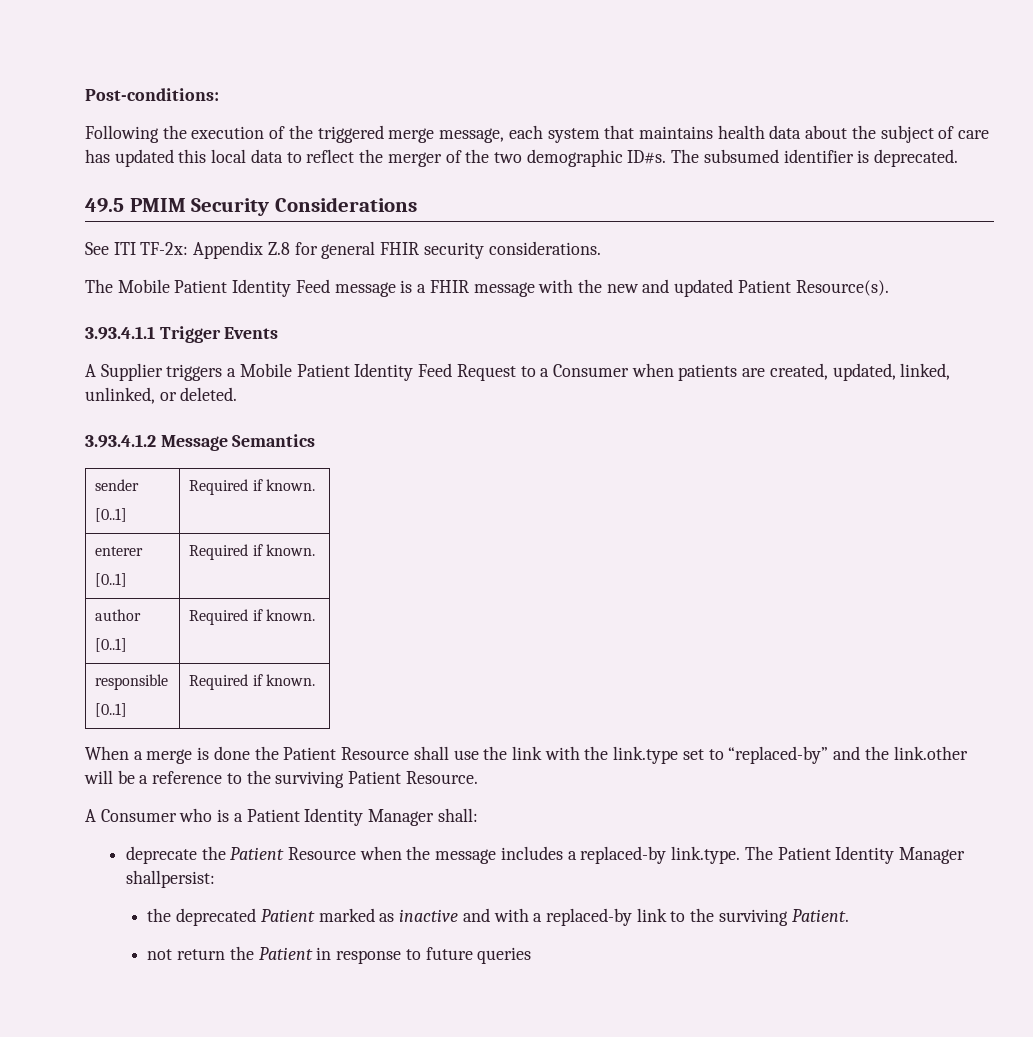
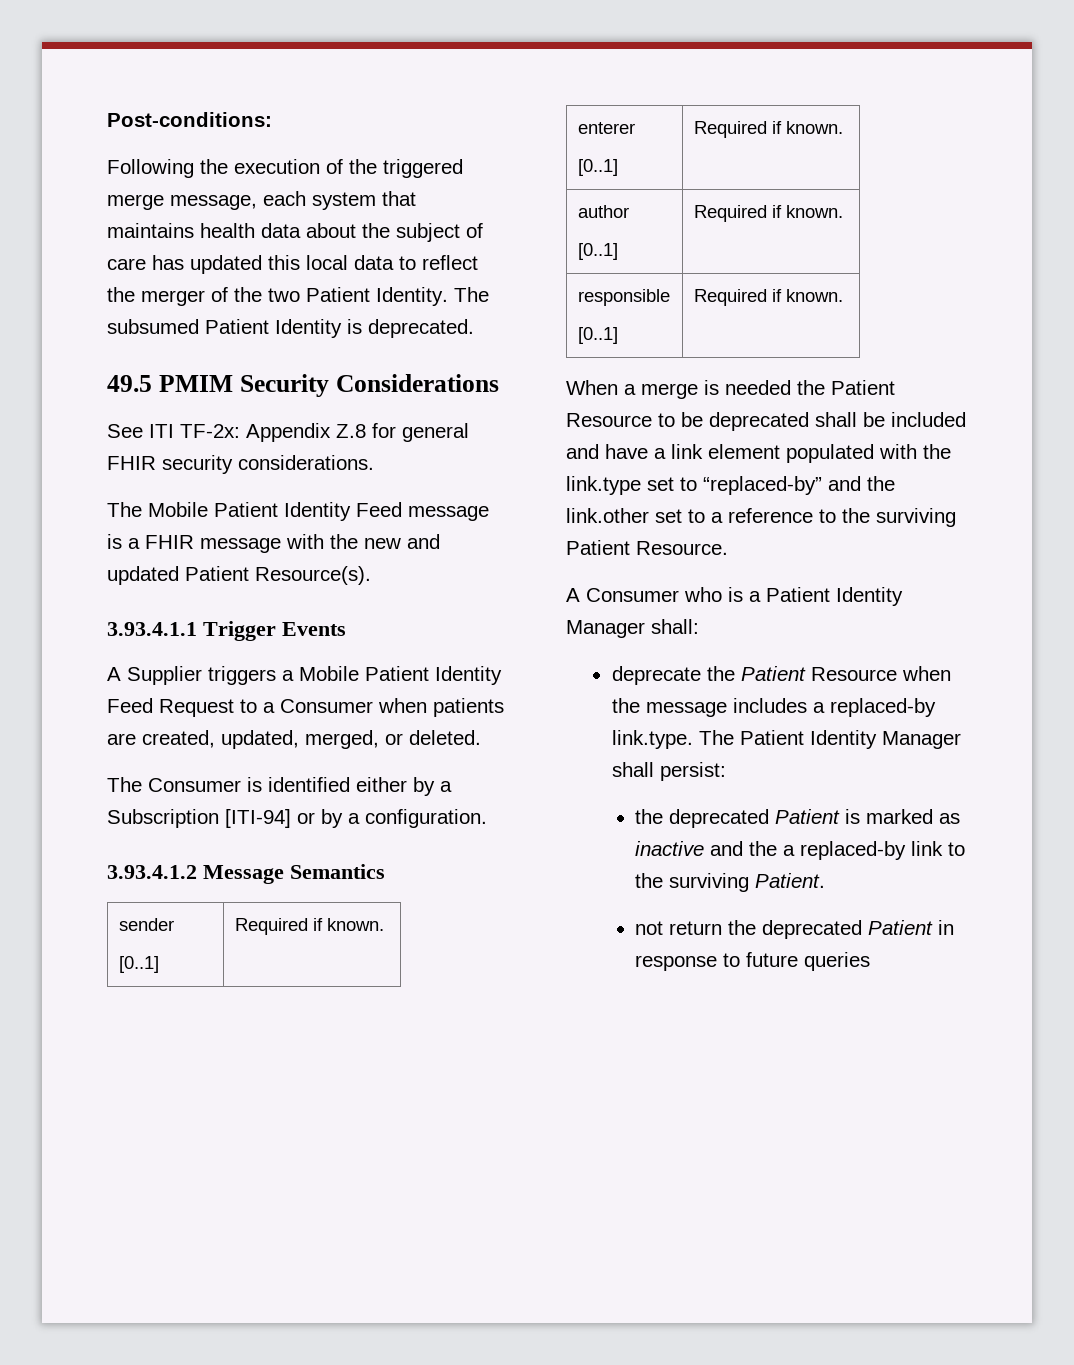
- Following the execution of the triggered merge message, each system that maintains health data about the subject of care has updated this local data to reflect the merger of the two demographic ID#s. The subsumed identifier is deprecated.
+ Following the execution of the triggered merge message, each system that maintains health data about the subject of care has updated this local data to reflect the merger of the two Patient Identity. The subsumed Patient Identity is deprecated.
- A Supplier triggers a Mobile Patient Identity Feed Request to a Consumer when patients are created, updated, linked, unlinked, or deleted.
+ A Supplier triggers a Mobile Patient Identity Feed Request to a Consumer when patients are created, updated, merged, or deleted.
+ The Consumer is identified either by a Subscription [ITI-94] or by a configuration.
- When a merge is done the Patient Resource shall use the link with the link.type set to “replaced-by” and the link.other will be a reference to the surviving Patient Resource.
+ When a merge is needed the Patient Resource to be deprecated shall be included and have a link element populated with the link.type set to “replaced-by” and the link.other set to a reference to the surviving Patient Resource.
- deprecate the Patient Resource when the message includes a replaced-by link.type. The Patient Identity Manager shallpersist:
- the deprecated Patient marked as inactive and with a replaced-by link to the surviving Patient.
+ deprecate the Patient Resource when the message includes a replaced-by link.type. The Patient Identity Manager shall persist:
+ the deprecated Patient is marked as inactive and the a replaced-by link to the surviving Patient.
- not return the Patient in response to future queries
+ not return the deprecated Patient in response to future queries

